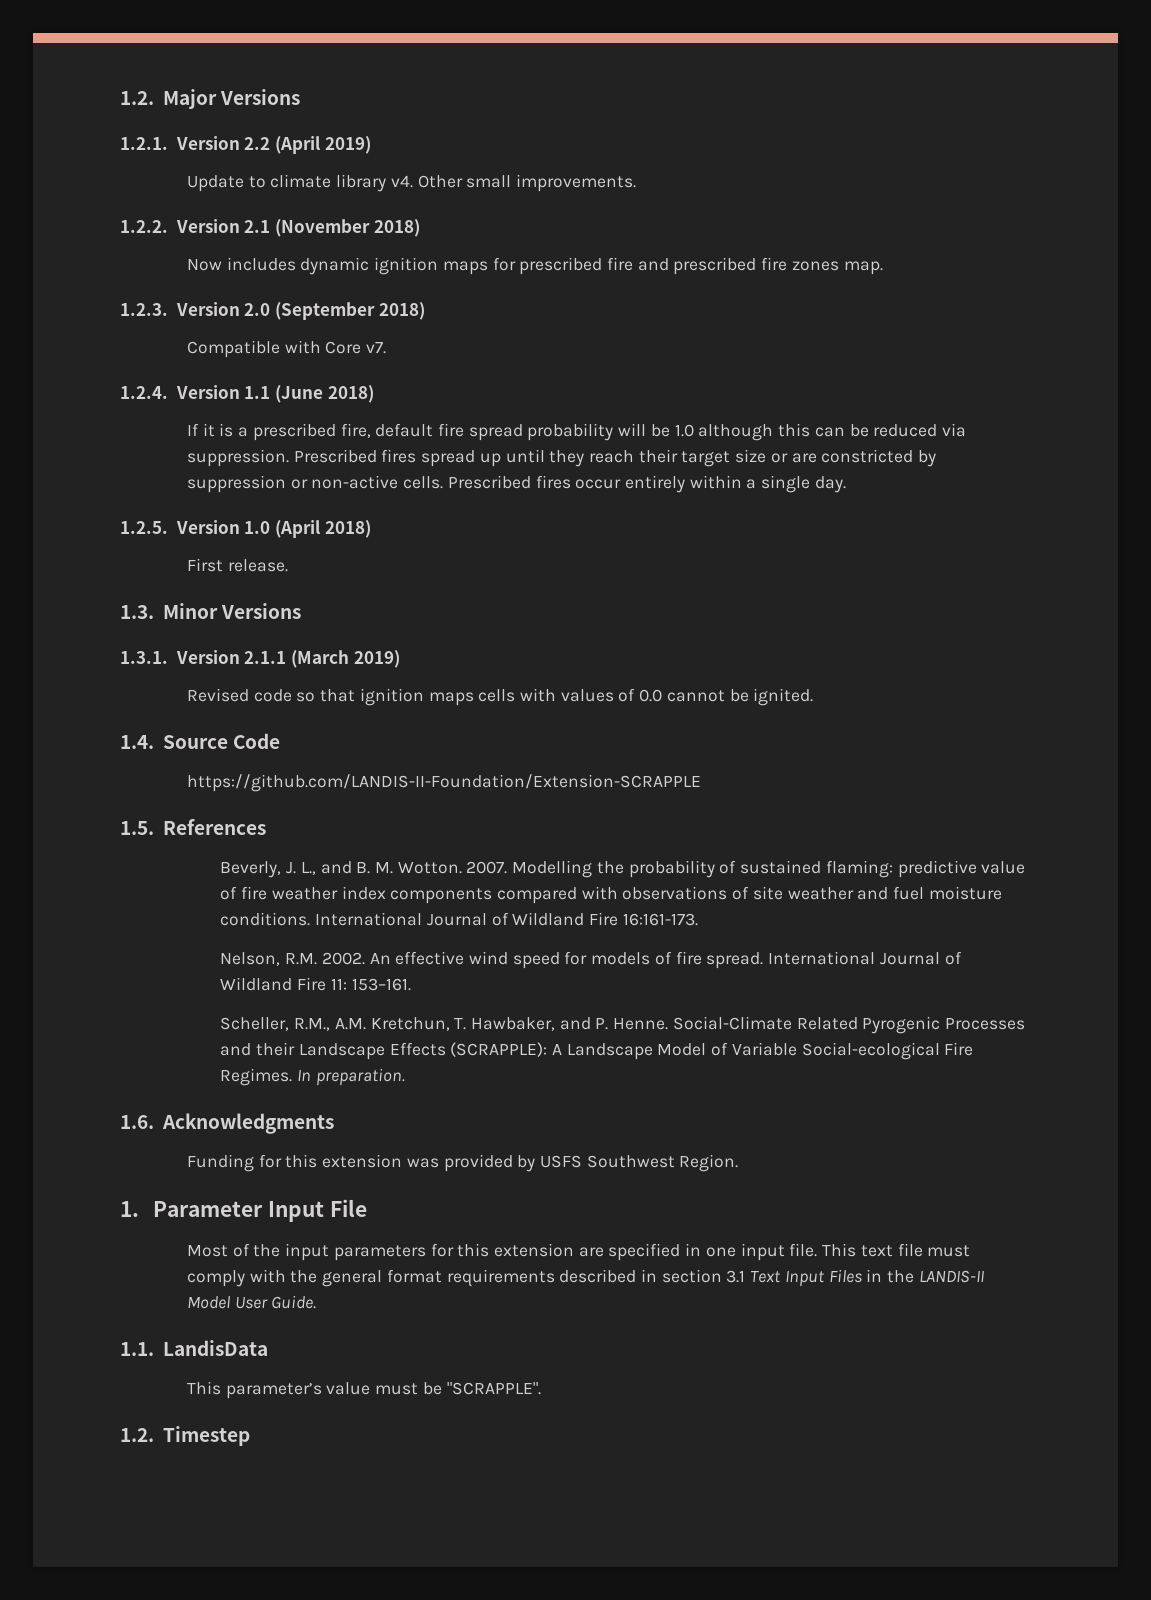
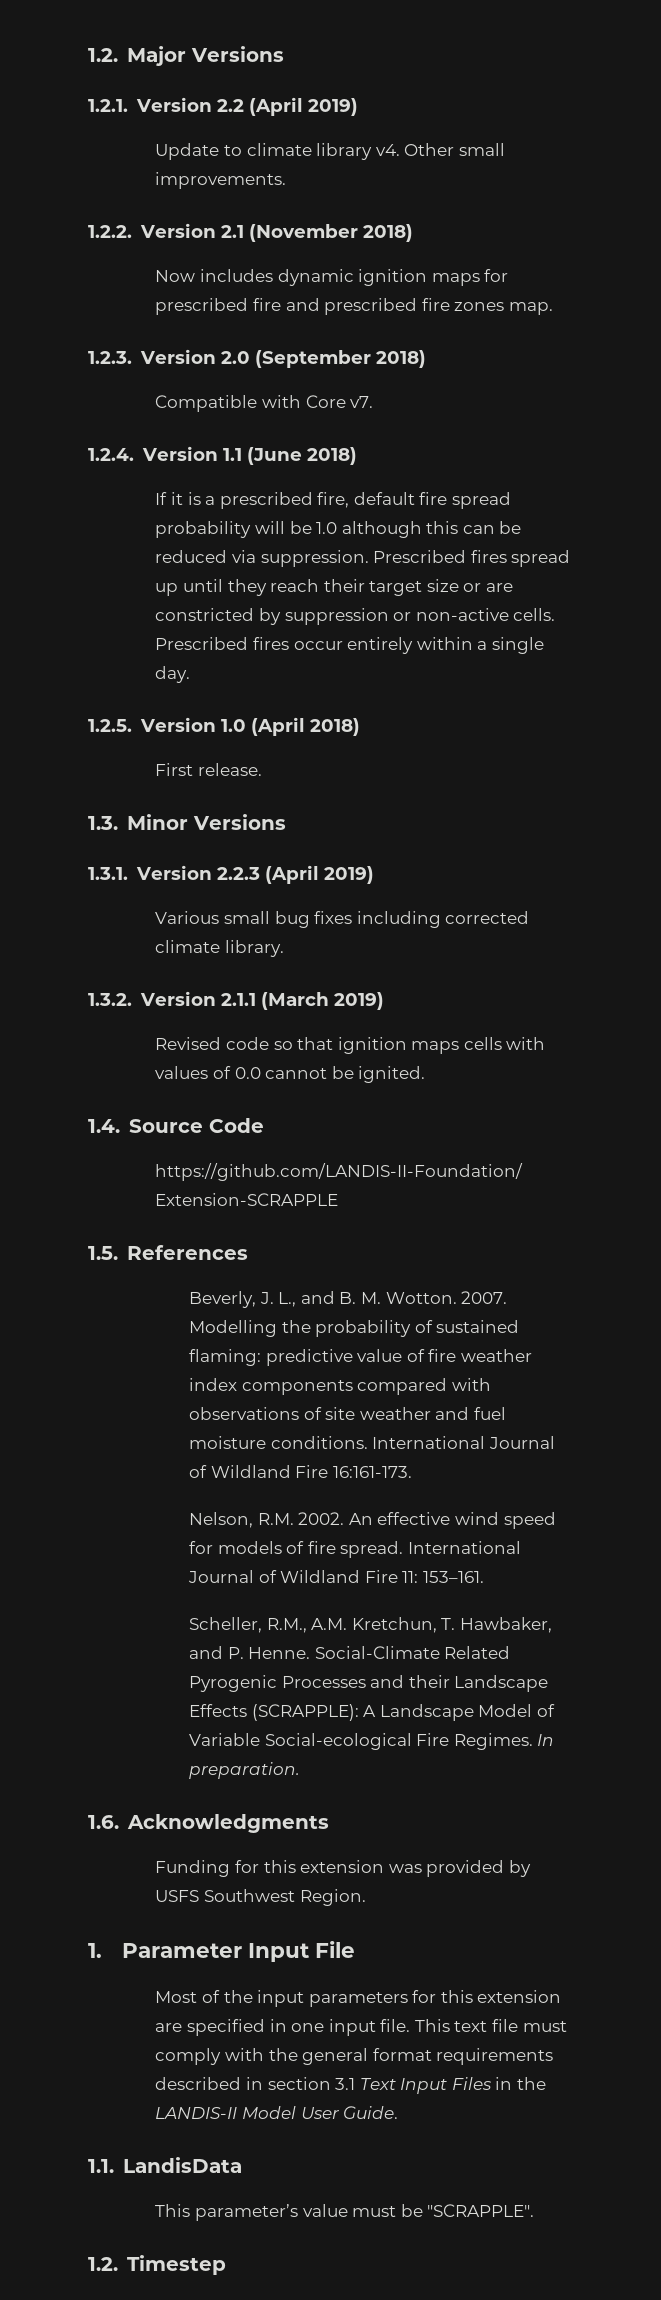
- 1.3.1. Version 2.1.1 (March 2019)
+ 1.3.1. Version 2.2.3 (April 2019)
+ Various small bug fixes including corrected climate library.
+ 1.3.2. Version 2.1.1 (March 2019)

